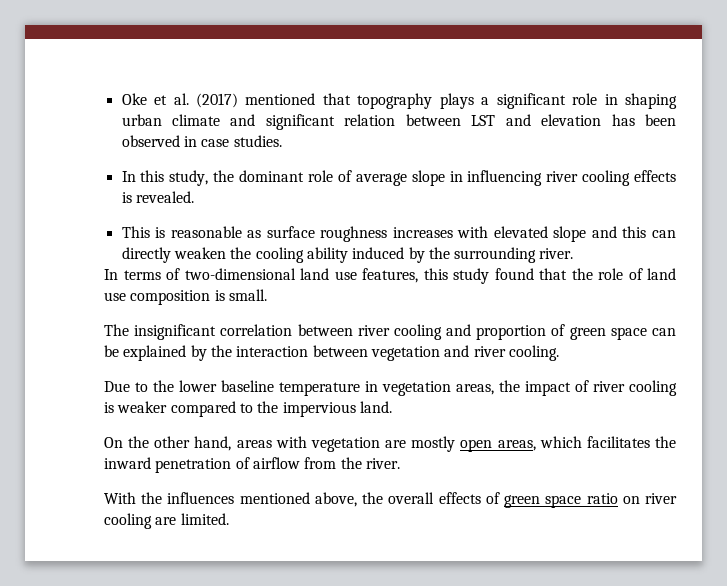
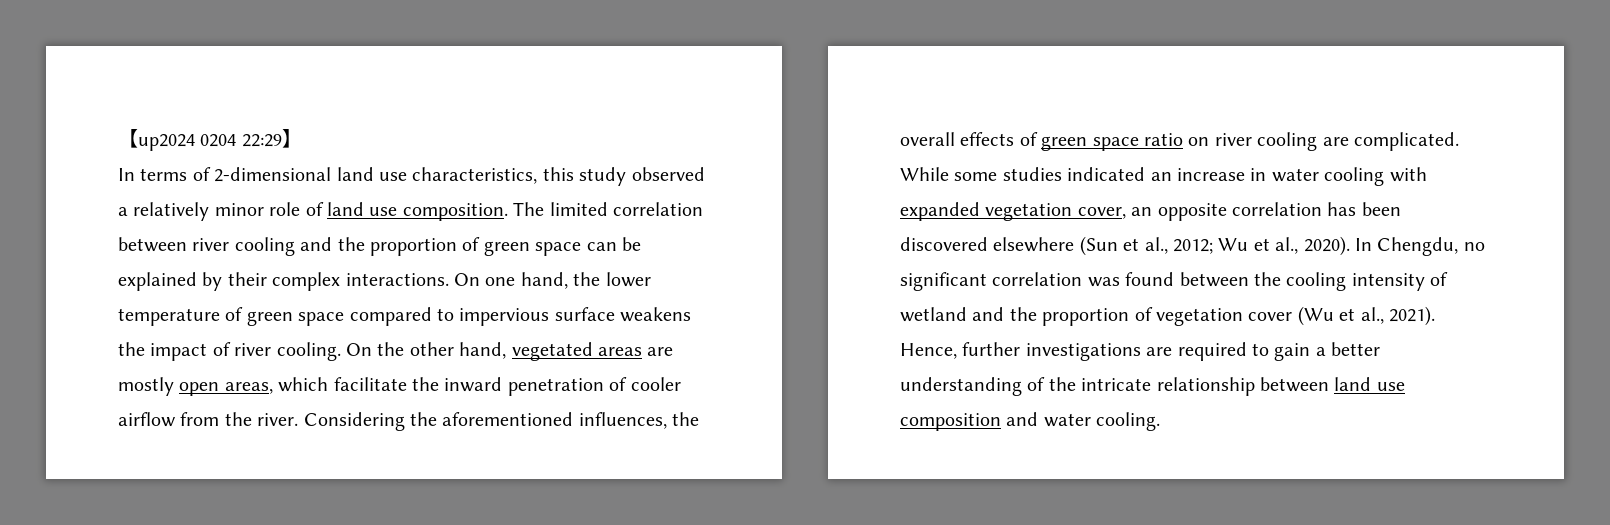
- Oke et al. (2017) mentioned that topography plays a significant role in shaping urban climate and significant relation between LST and elevation has been observed in case studies.
- In this study, the dominant role of average slope in influencing river cooling effects is revealed.
- This is reasonable as surface roughness increases with elevated slope and this can directly weaken the cooling ability induced by the surrounding river.
+ 【up2024 0204 22:29】
- In terms of two-dimensional land use features, this study found that the role of land use composition is small.
- The insignificant correlation between river cooling and proportion of green space can be explained by the interaction between vegetation and river cooling.
- Due to the lower baseline temperature in vegetation areas, the impact of river cooling is weaker compared to the impervious land.
- On the other hand, areas with vegetation are mostly open areas, which facilitates the inward penetration of airflow from the river.
- With the influences mentioned above, the overall effects of green space ratio on river cooling are limited.
+ In terms of 2-dimensional land use characteristics, this study observed a relatively minor role of land use composition. The limited correlation between river cooling and the proportion of green space can be explained by their complex interactions. On one hand, the lower temperature of green space compared to impervious surface weakens the impact of river cooling. On the other hand, vegetated areas are mostly open areas, which facilitate the inward penetration of cooler airflow from the river. Considering the aforementioned influences, the overall effects of green space ratio on river cooling are complicated. While some studies indicated an increase in water cooling with expanded vegetation cover, an opposite correlation has been discovered elsewhere (Sun et al., 2012; Wu et al., 2020). In Chengdu, no significant correlation was found between the cooling intensity of wetland and the proportion of vegetation cover (Wu et al., 2021). Hence, further investigations are required to gain a better understanding of the intricate relationship between land use composition and water cooling.

